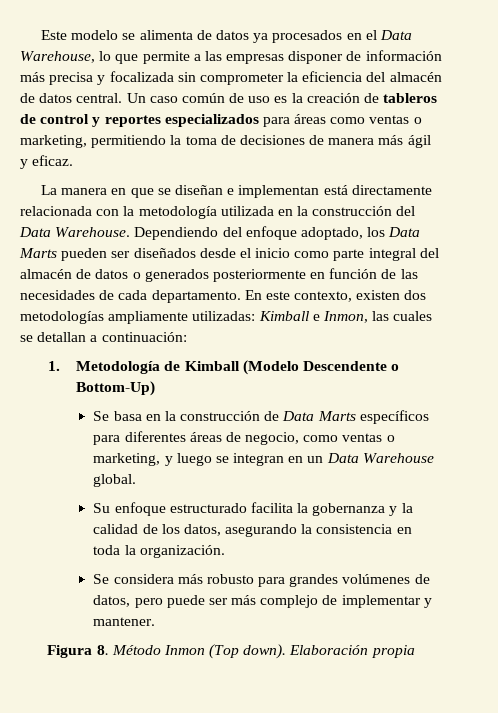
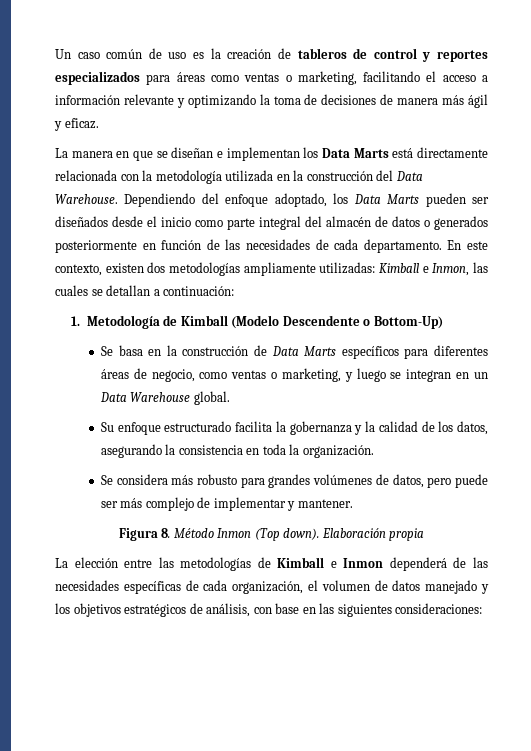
- Este modelo se alimenta de datos ya procesados en el Data Warehouse, lo que permite a las empresas disponer de información más precisa y focalizada sin comprometer la eficiencia del almacén de datos central. Un caso común de uso es la creación de tableros de control y reportes especializados para áreas como ventas o marketing, permitiendo la toma de decisiones de manera más ágil y eficaz.
+ Un caso común de uso es la creación de tableros de control y reportes especializados para áreas como ventas o marketing, facilitando el acceso a información relevante y optimizando la toma de decisiones de manera más ágil y eficaz.
- La manera en que se diseñan e implementan está directamente relacionada con la metodología utilizada en la construcción del Data Warehouse.
+ La manera en que se diseñan e implementan los Data Marts está directamente relacionada con la metodología utilizada en la construcción del Data Warehouse.
+ La elección entre las metodologías de Kimball e Inmon dependerá de las necesidades específicas de cada organización, el volumen de datos manejado y los objetivos estratégicos de análisis, con base en las siguientes consideraciones:

